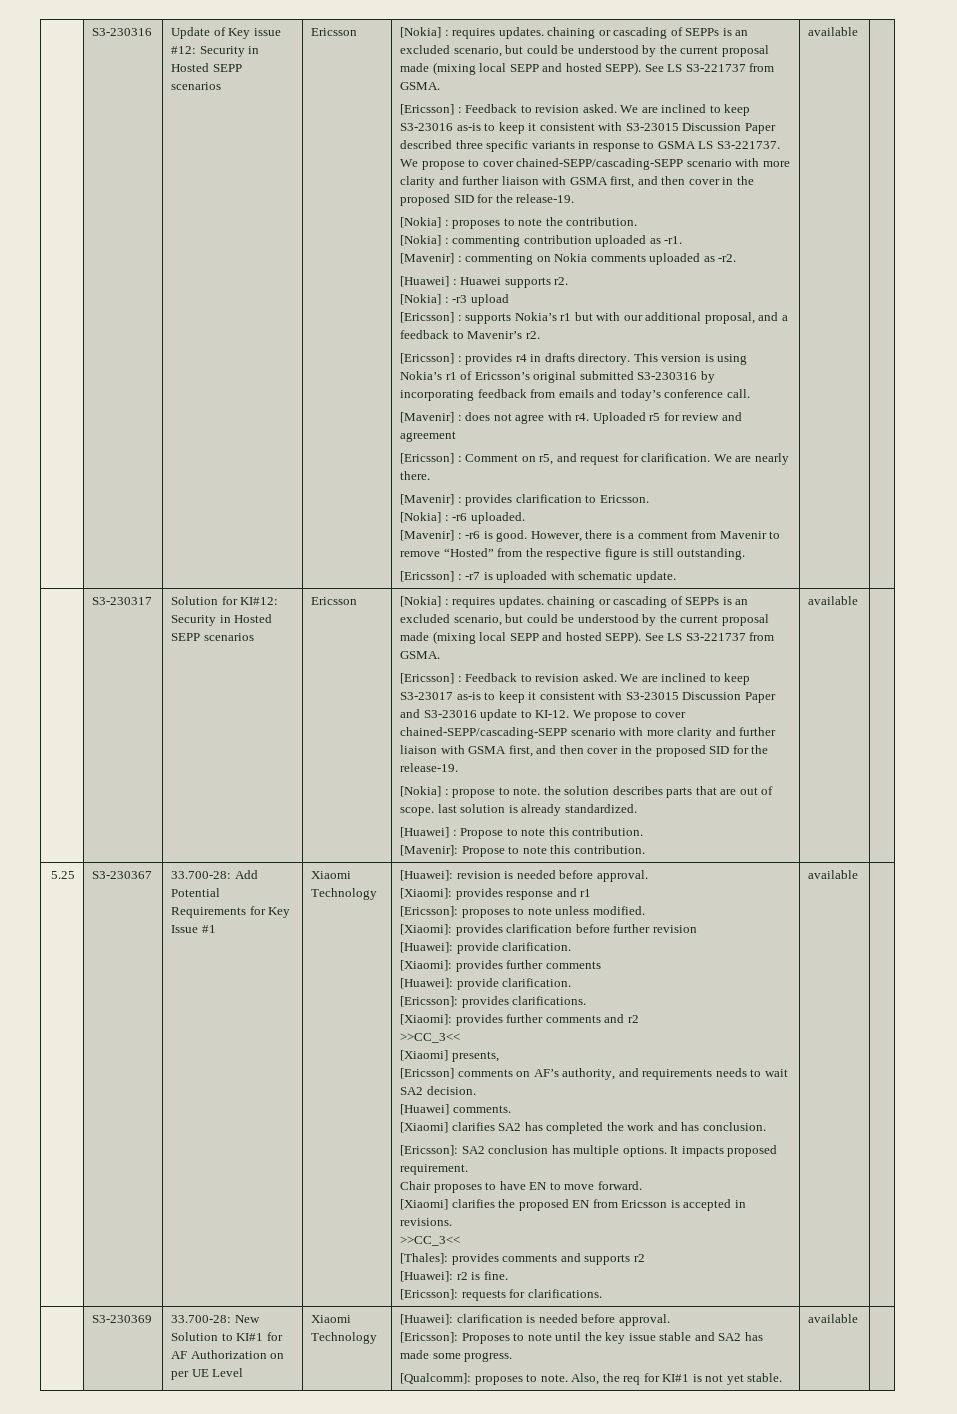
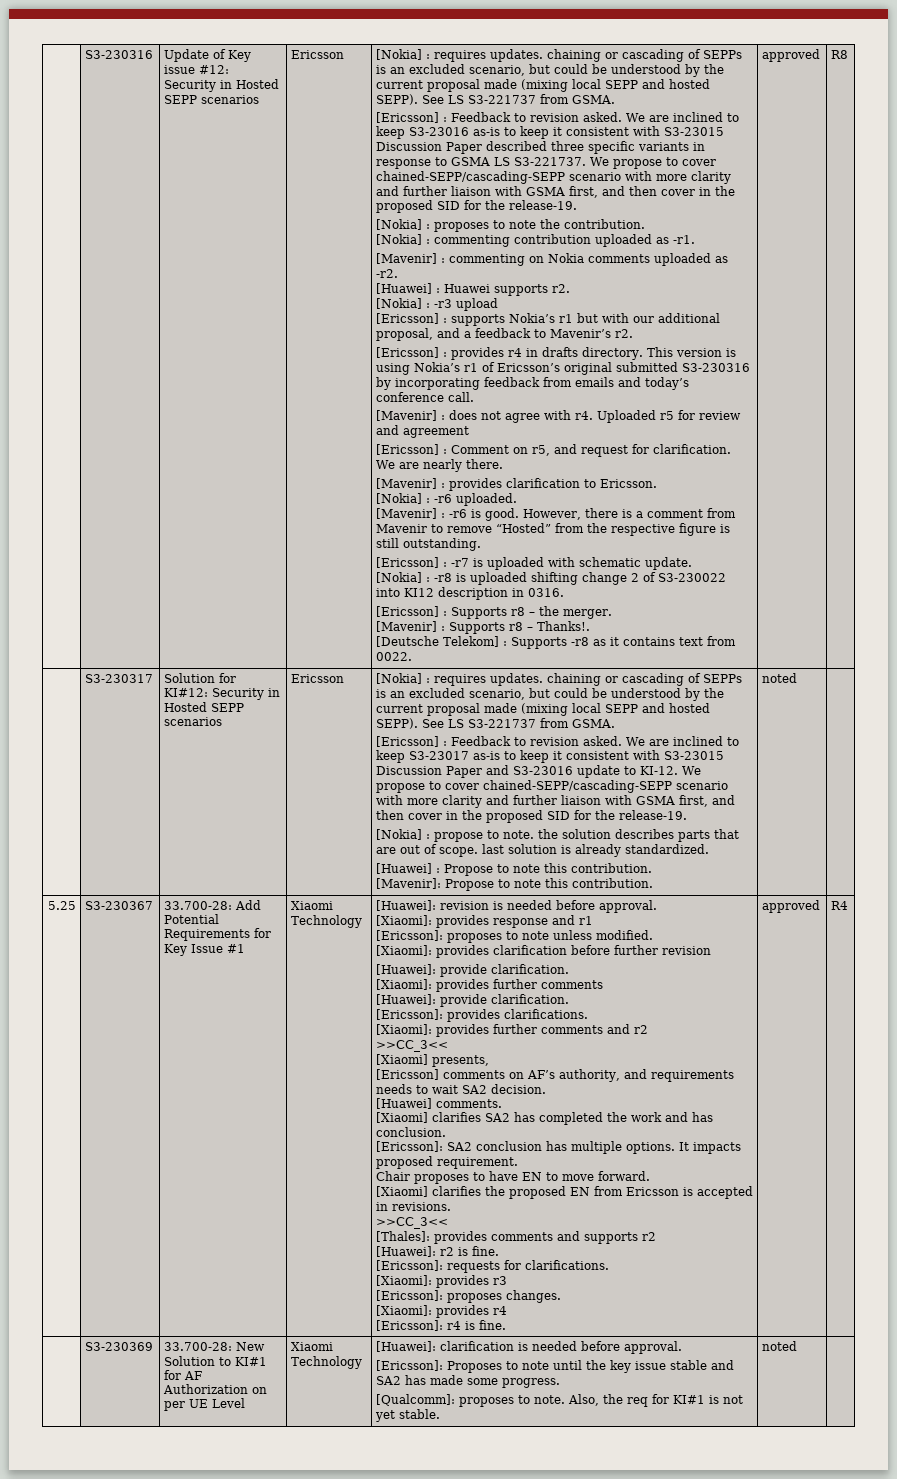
- [Ericsson] : -r7 is uploaded with schematic update. | available
+ [Ericsson] : -r7 is uploaded with schematic update.
+ [Nokia] : -r8 is uploaded shifting change 2 of S3-230022 into KI12 description in 0316.
+ [Ericsson] : Supports r8 – the merger.
+ [Mavenir] : Supports r8 – Thanks!.
+ [Deutsche Telekom] : Supports -r8 as it contains text from 0022. | approved | R8
- [Mavenir]: Propose to note this contribution. | available
+ [Mavenir]: Propose to note this contribution. | noted
- [Ericsson]: requests for clarifications. | available
+ [Ericsson]: requests for clarifications.
+ [Xiaomi]: provides r3
+ [Ericsson]: proposes changes.
+ [Xiaomi]: provides r4
+ [Ericsson]: r4 is fine. | approved | R4
- Also, the req for KI#1 is not yet stable. | available
+ Also, the req for KI#1 is not yet stable. | noted

